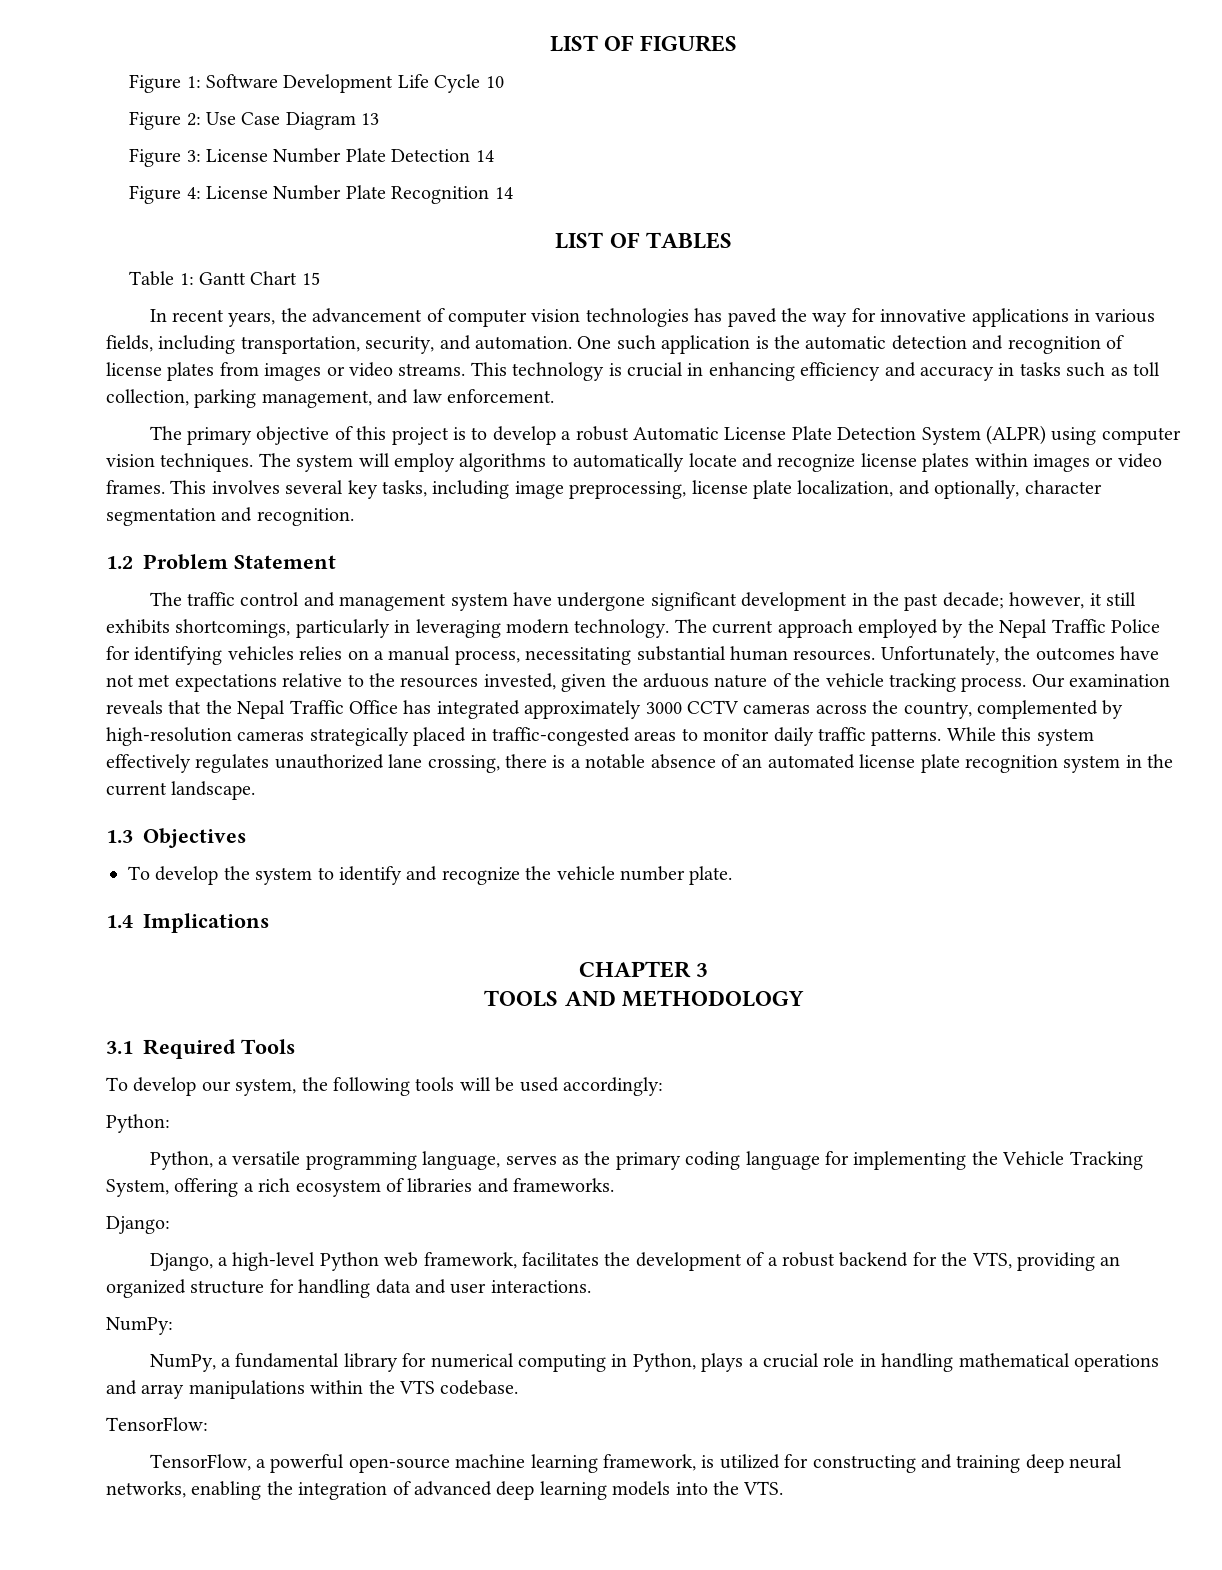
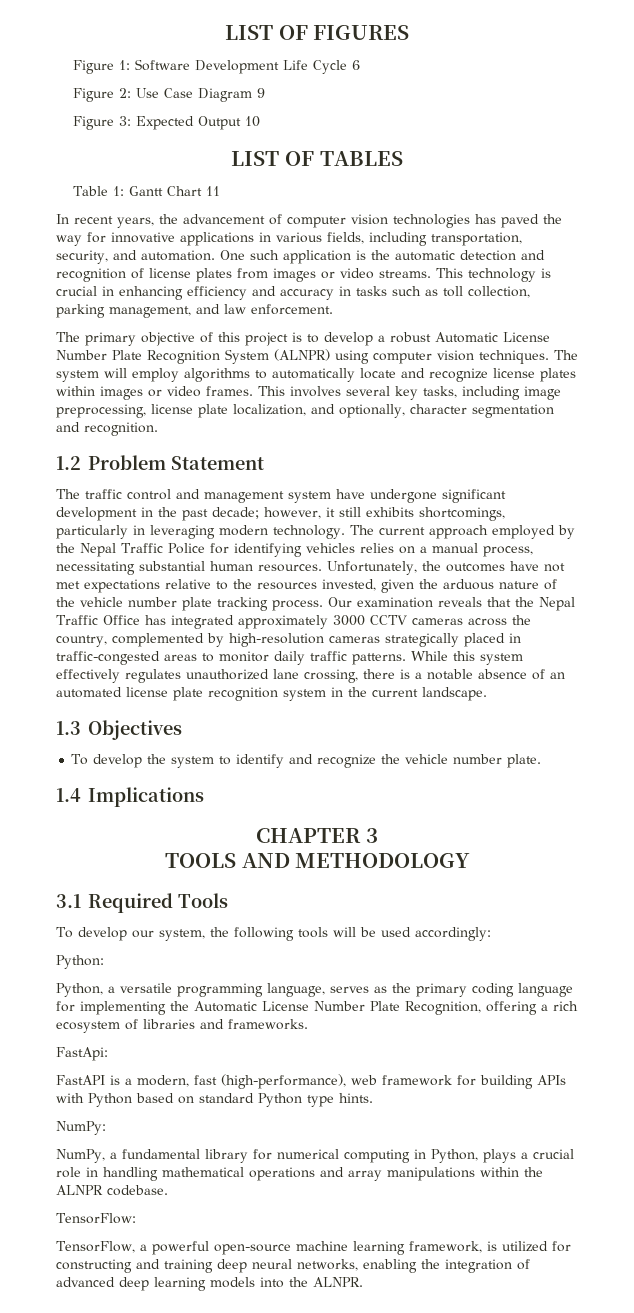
- Figure 1: Software Development Life Cycle 10
+ Figure 1: Software Development Life Cycle 6
- Figure 2: Use Case Diagram 13
+ Figure 2: Use Case Diagram 9
- Figure 3: License Number Plate Detection 14
- Figure 4: License Number Plate Recognition 14
+ Figure 3: Expected Output 10
- Table 1: Gantt Chart 15
+ Table 1: Gantt Chart 11
- The primary objective of this project is to develop a robust Automatic License Plate Detection System (ALPR) using computer vision techniques.
+ The primary objective of this project is to develop a robust Automatic License Number Plate Recognition System (ALNPR) using computer vision techniques.
- Unfortunately, the outcomes have not met expectations relative to the resources invested, given the arduous nature of the vehicle tracking process.
+ Unfortunately, the outcomes have not met expectations relative to the resources invested, given the arduous nature of the vehicle number plate tracking process.
- Python, a versatile programming language, serves as the primary coding language for implementing the Vehicle Tracking System, offering a rich ecosystem of libraries and frameworks.
+ Python, a versatile programming language, serves as the primary coding language for implementing the Automatic License Number Plate Recognition, offering a rich ecosystem of libraries and frameworks.
- Django:
- Django, a high-level Python web framework, facilitates the development of a robust backend for the VTS, providing an organized structure for handling data and user interactions.
+ FastApi:
+ FastAPI is a modern, fast (high-performance), web framework for building APIs with Python based on standard Python type hints.
- NumPy, a fundamental library for numerical computing in Python, plays a crucial role in handling mathematical operations and array manipulations within the VTS codebase.
+ NumPy, a fundamental library for numerical computing in Python, plays a crucial role in handling mathematical operations and array manipulations within the ALNPR codebase.
- TensorFlow, a powerful open-source machine learning framework, is utilized for constructing and training deep neural networks, enabling the integration of advanced deep learning models into the VTS.
+ TensorFlow, a powerful open-source machine learning framework, is utilized for constructing and training deep neural networks, enabling the integration of advanced deep learning models into the ALNPR.

